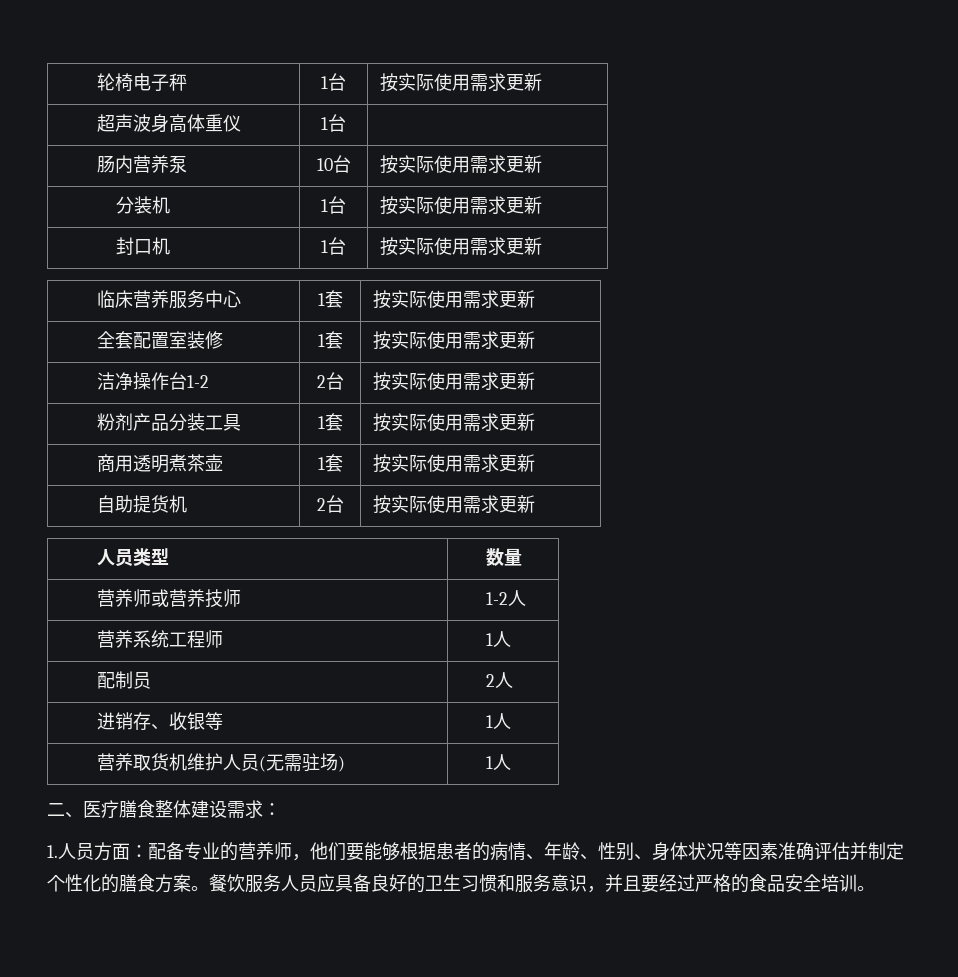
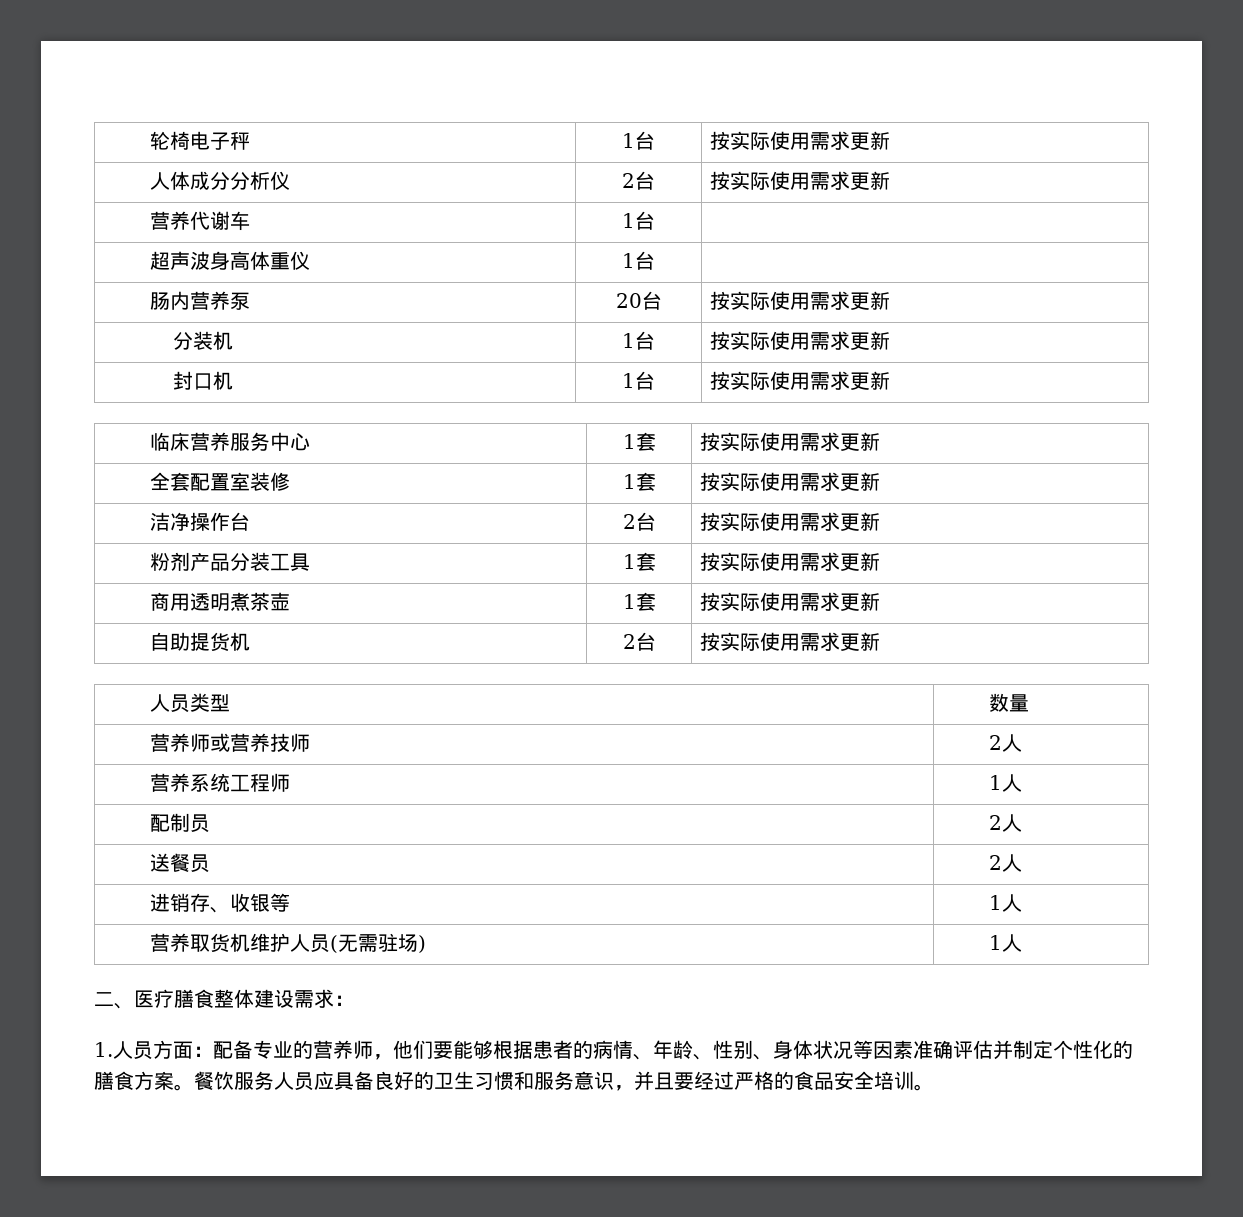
+ 人体成分分析仪 | 2台 | 按实际使用需求更新
+ 营养代谢车 | 1台 |
- 肠内营养泵 | 10台 | 按实际使用需求更新
+ 肠内营养泵 | 20台 | 按实际使用需求更新
- 洁净操作台1-2 | 2台 | 按实际使用需求更新
+ 洁净操作台 | 2台 | 按实际使用需求更新
- 营养师或营养技师 | 1-2人
+ 营养师或营养技师 | 2人
+ 送餐员 | 2人

